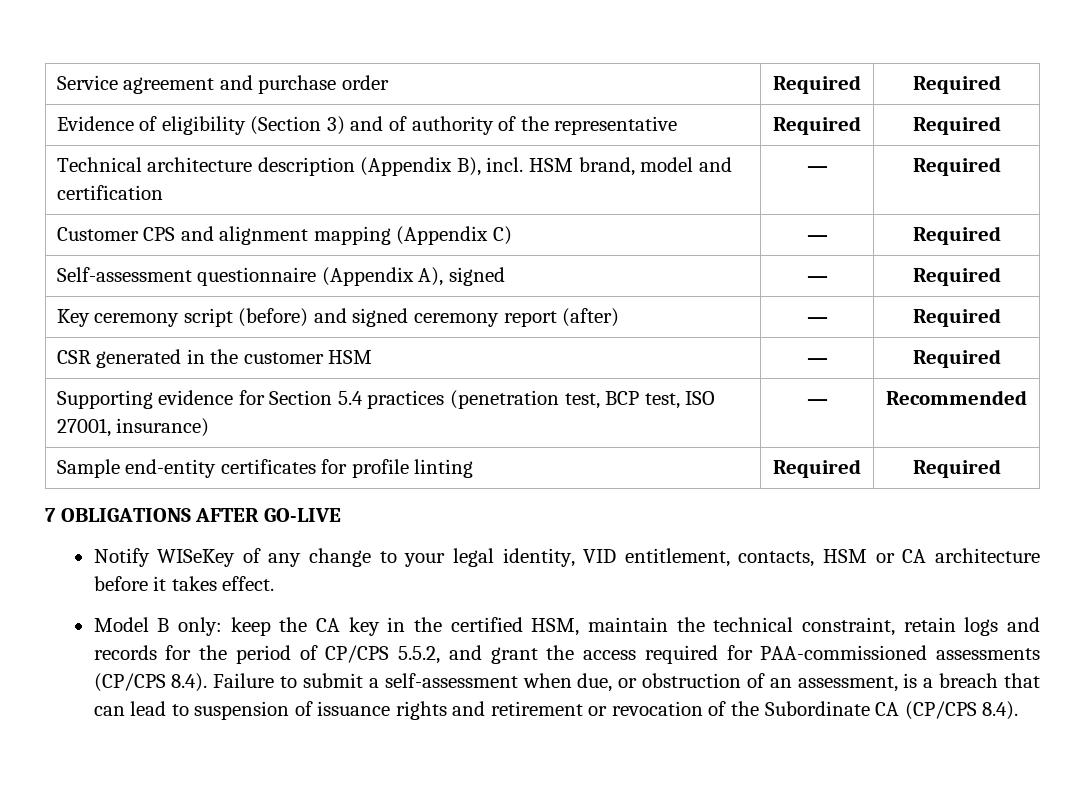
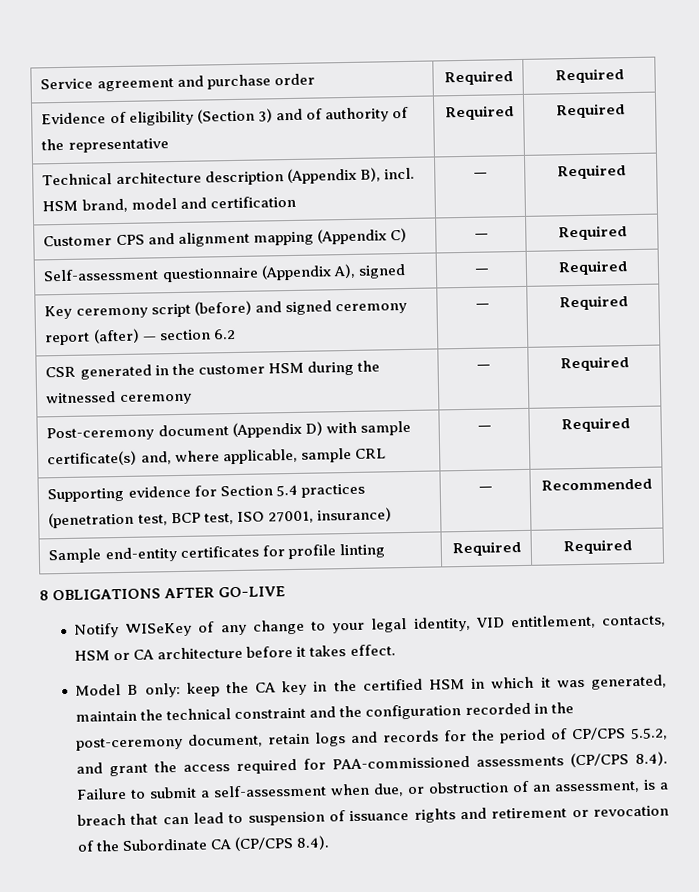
- Key ceremony script (before) and signed ceremony report (after) | — | Required
+ Key ceremony script (before) and signed ceremony report (after) — section 6.2 | — | Required
- CSR generated in the customer HSM | — | Required
+ CSR generated in the customer HSM during the witnessed ceremony | — | Required
+ Post-ceremony document (Appendix D) with sample certificate(s) and, where applicable, sample CRL | — | Required
- 7 OBLIGATIONS AFTER GO-LIVE
+ 8 OBLIGATIONS AFTER GO-LIVE
- keep the CA key in the certified HSM, maintain the technical constraint, retain logs and records for the period of CP/CPS 5.5.2, and grant the access required for PAA-commissioned assessments (CP/CPS 8.4). Failure to submit a self-assessment when due, or obstruction of an assessment, is a breach that can lead to suspension of issuance rights and retirement or revocation of the Subordinate CA (CP/CPS 8.4).
+ keep the CA key in the certified HSM in which it was generated, maintain the technical constraint and the configuration recorded in the post-ceremony document, retain logs and records for the period of CP/CPS 5.5.2, and grant the access required for PAA-commissioned assessments (CP/CPS 8.4). Failure to submit a self-assessment when due, or obstruction of an assessment, is a breach that can lead to suspension of issuance rights and retirement or revocation of the Subordinate CA (CP/CPS 8.4).

